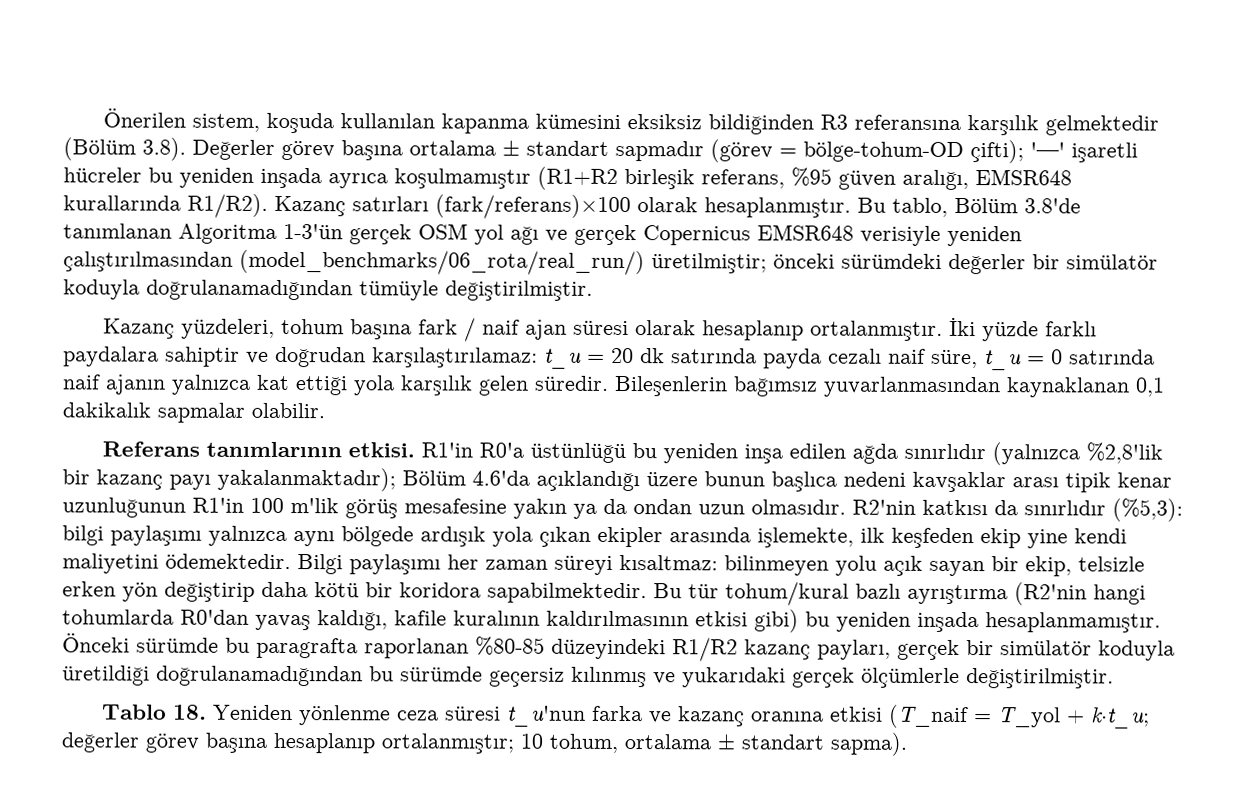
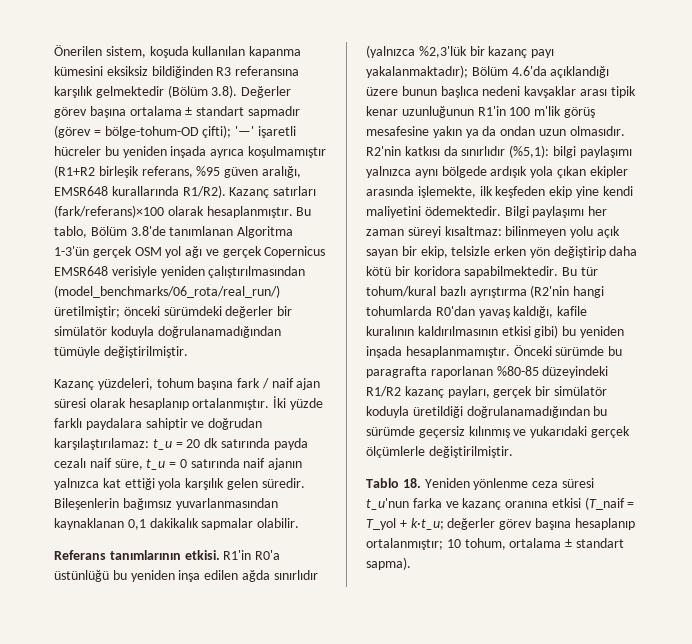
- R1'in R0'a üstünlüğü bu yeniden inşa edilen ağda sınırlıdır (yalnızca %2,8'lik bir kazanç payı yakalanmaktadır); Bölüm 4.6'da açıklandığı üzere bunun başlıca nedeni kavşaklar arası tipik kenar uzunluğunun R1'in 100 m'lik görüş mesafesine yakın ya da ondan uzun olmasıdır.
+ R1'in R0'a üstünlüğü bu yeniden inşa edilen ağda sınırlıdır (yalnızca %2,3'lük bir kazanç payı yakalanmaktadır); Bölüm 4.6'da açıklandığı üzere bunun başlıca nedeni kavşaklar arası tipik kenar uzunluğunun R1'in 100 m'lik görüş mesafesine yakın ya da ondan uzun olmasıdır.
- R2'nin katkısı da sınırlıdır (%5,3): bilgi paylaşımı yalnızca aynı bölgede ardışık yola çıkan ekipler arasında işlemekte, ilk keşfeden ekip yine kendi maliyetini ödemektedir.
+ R2'nin katkısı da sınırlıdır (%5,1): bilgi paylaşımı yalnızca aynı bölgede ardışık yola çıkan ekipler arasında işlemekte, ilk keşfeden ekip yine kendi maliyetini ödemektedir.

